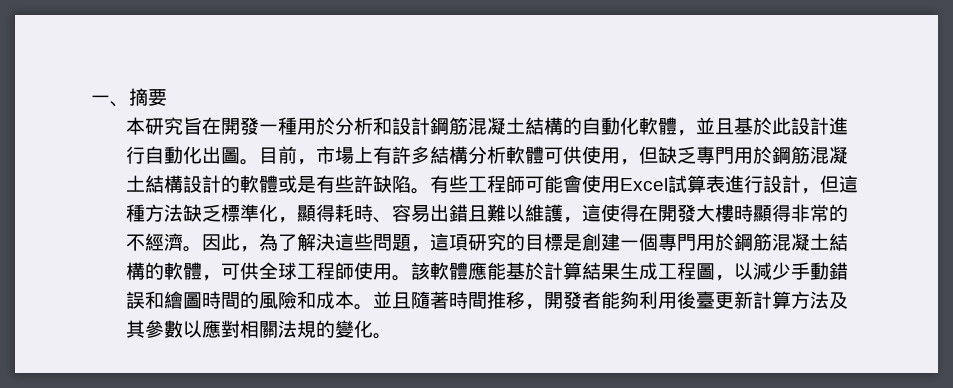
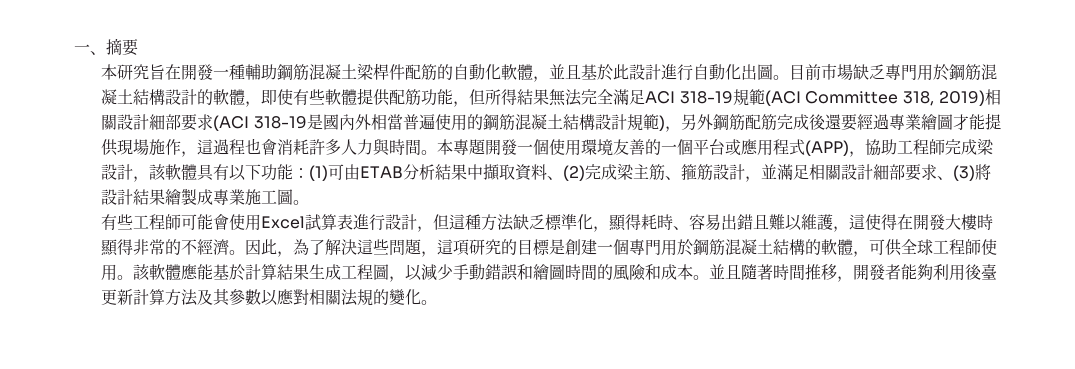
- 本研究旨在開發一種用於分析和設計鋼筋混凝土結構的自動化軟體，並且基於此設計進行自動化出圖。
+ 本研究旨在開發一種輔助鋼筋混凝土梁桿件配筋的自動化軟體，並且基於此設計進行自動化出圖。
- 目前，市場上有許多結構分析軟體可供使用，但缺乏專門用於鋼筋混凝土結構設計的軟體或是有些許缺陷。有些工程師可能會使用Excel試算表進行設計，但這種方法缺乏標準化，顯得耗時、容易出錯且難以維護，這使得在開發大樓時顯得非常的不經濟。
+ 目前市場缺乏專門用於鋼筋混凝土結構設計的軟體，即使有些軟體提供配筋功能，但所得結果無法完全滿足ACI 318-19規範(ACI Committee 318, 2019)相關設計細部要求(ACI 318-19是國內外相當普遍使用的鋼筋混凝土結構設計規範)，另外鋼筋配筋完成後還要經過專業繪圖才能提供現場施作，這過程也會消耗許多人力與時間。本專題開發一個使用環境友善的一個平台或應用程式(APP)，協助工程師完成梁設計，該軟體具有以下功能：(1)可由ETAB分析結果中擷取資料、(2)完成梁主筋、箍筋設計，並滿足相關設計細部要求、(3)將設計結果繪製成專業施工圖。
+ 有些工程師可能會使用Excel試算表進行設計，但這種方法缺乏標準化，顯得耗時、容易出錯且難以維護，這使得在開發大樓時顯得非常的不經濟。

